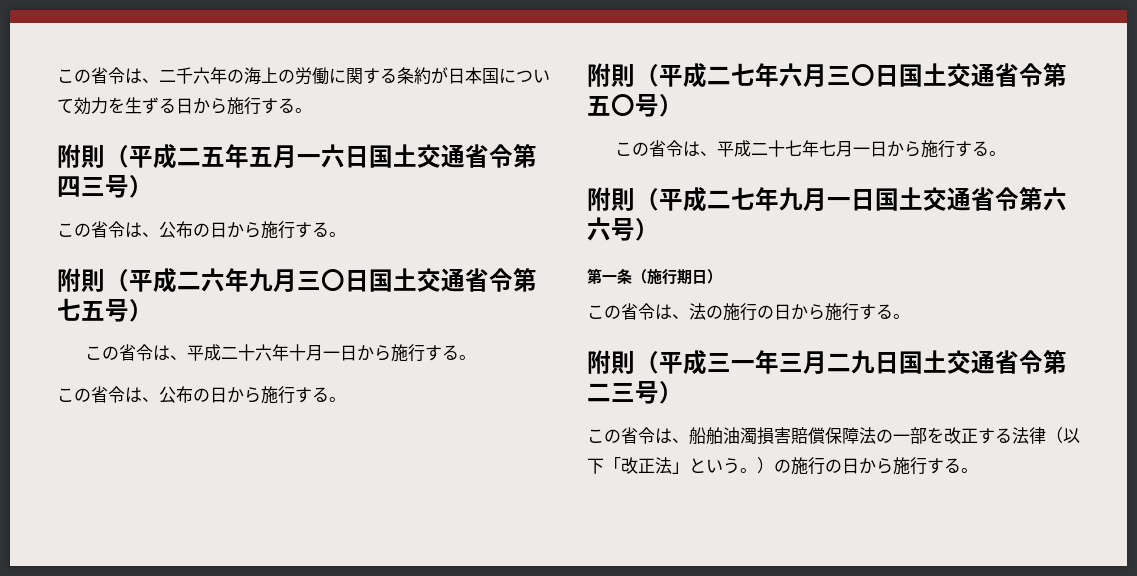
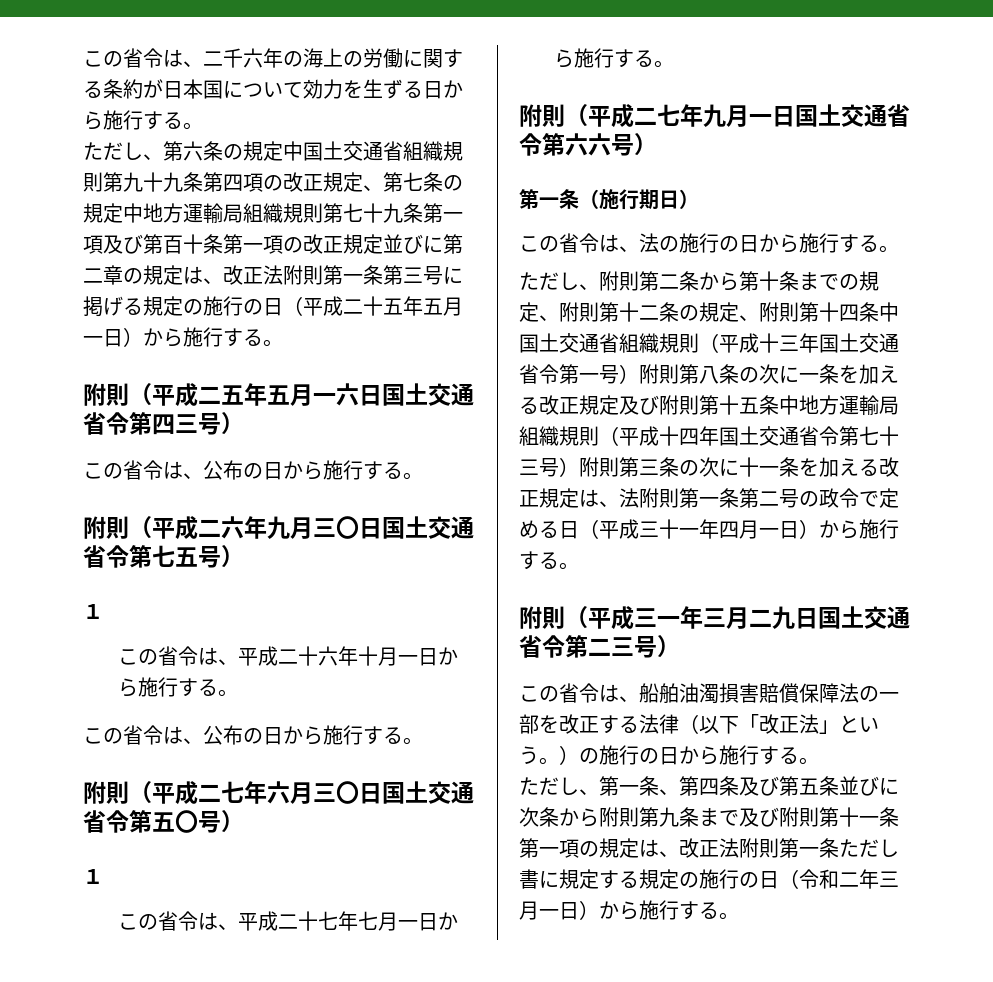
+ ただし、第六条の規定中国土交通省組織規則第九十九条第四項の改正規定、第七条の規定中地方運輸局組織規則第七十九条第一項及び第百十条第一項の改正規定並びに第二章の規定は、改正法附則第一条第三号に掲げる規定の施行の日（平成二十五年五月一日）から施行する。
  附則（平成二六年九月三〇日国土交通省令第七五号）
+ １
  附則（平成二七年六月三〇日国土交通省令第五〇号）
+ １
+ ただし、附則第二条から第十条までの規定、附則第十二条の規定、附則第十四条中国土交通省組織規則（平成十三年国土交通省令第一号）附則第八条の次に一条を加える改正規定及び附則第十五条中地方運輸局組織規則（平成十四年国土交通省令第七十三号）附則第三条の次に十一条を加える改正規定は、法附則第一条第二号の政令で定める日（平成三十一年四月一日）から施行する。
+ ただし、第一条、第四条及び第五条並びに次条から附則第九条まで及び附則第十一条第一項の規定は、改正法附則第一条ただし書に規定する規定の施行の日（令和二年三月一日）から施行する。

